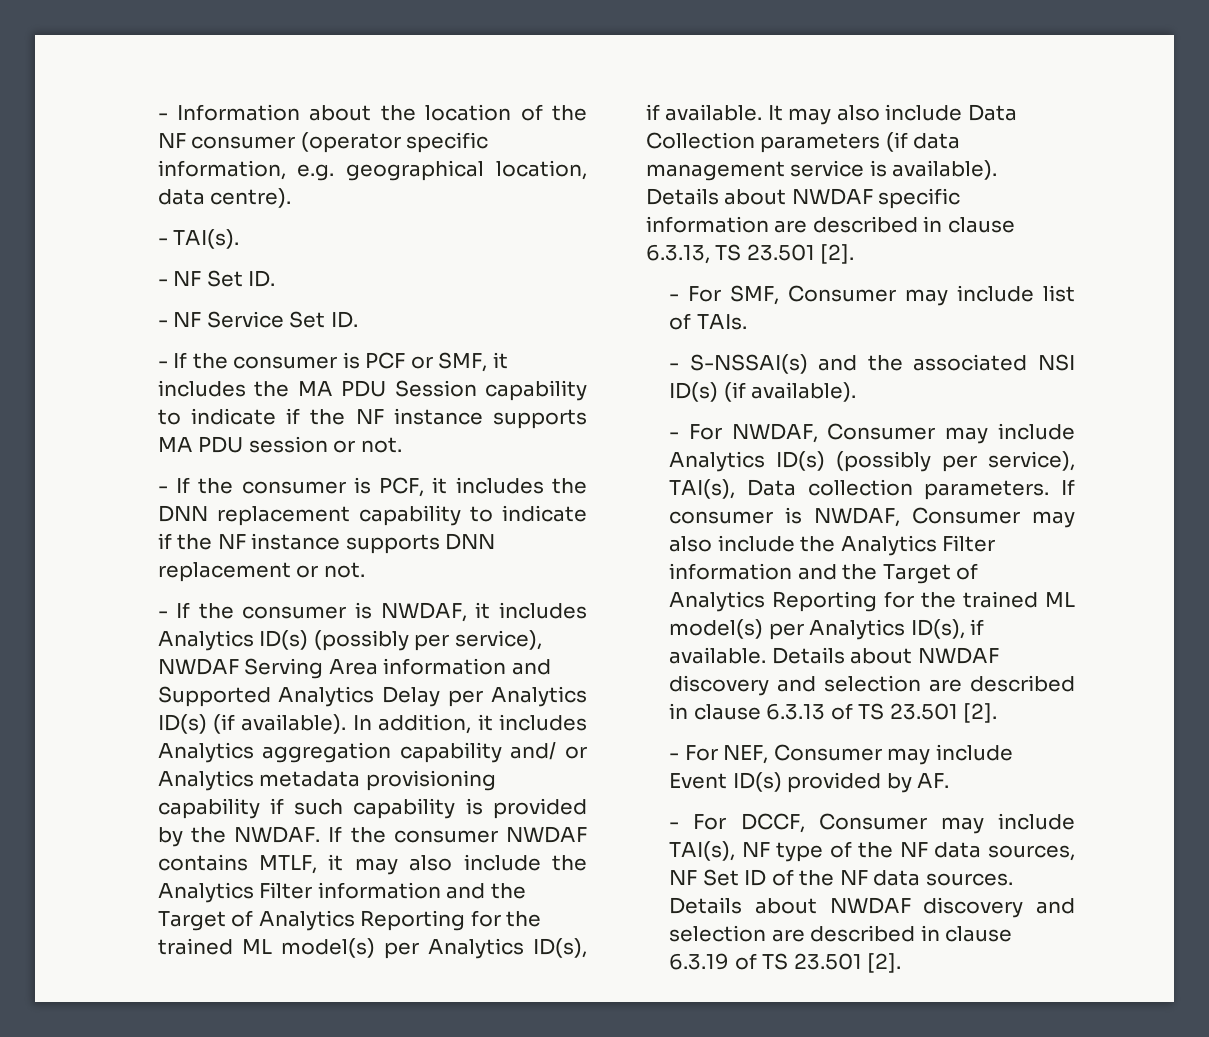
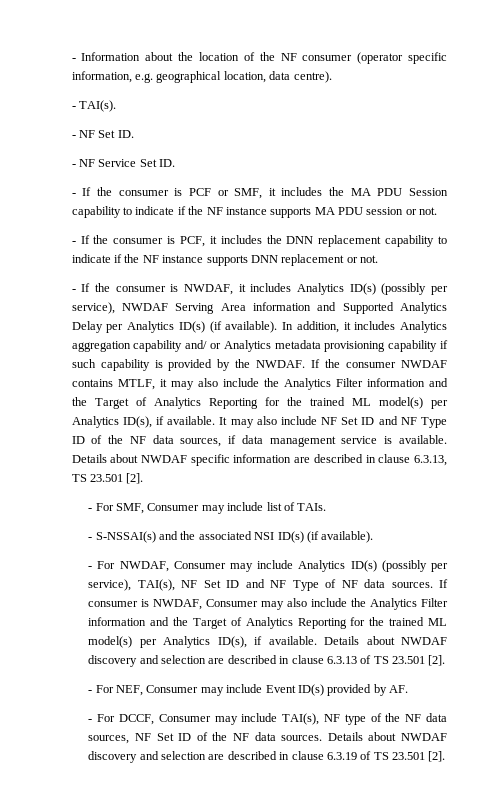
- It may also include Data Collection parameters (if data management service is available).
+ It may also include NF Set ID and NF Type ID of the NF data sources, if data management service is available.
- - For NWDAF, Consumer may include Analytics ID(s) (possibly per service), TAI(s), Data collection parameters.
+ - For NWDAF, Consumer may include Analytics ID(s) (possibly per service), TAI(s), NF Set ID and NF Type of NF data sources.

